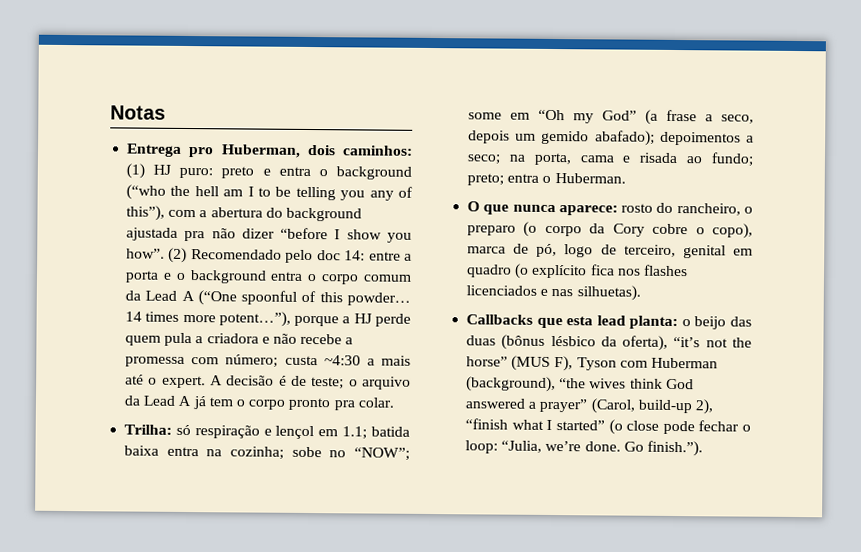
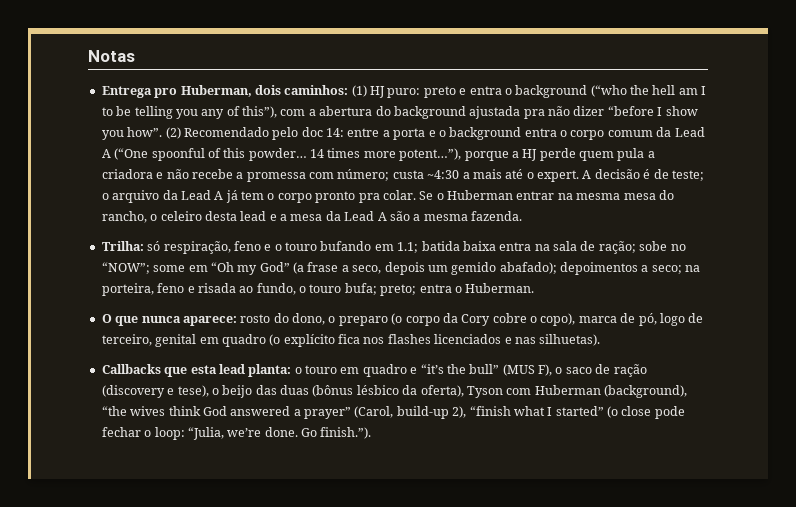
- A decisão é de teste; o arquivo da Lead A já tem o corpo pronto pra colar.
- Trilha: só respiração e lençol em 1.1; batida baixa entra na cozinha; sobe no “NOW”; some em “Oh my God” (a frase a seco, depois um gemido abafado); depoimentos a seco; na porta, cama e risada ao fundo; preto; entra o Huberman.
+ A decisão é de teste; o arquivo da Lead A já tem o corpo pronto pra colar. Se o Huberman entrar na mesma mesa do rancho, o celeiro desta lead e a mesa da Lead A são a mesma fazenda.
+ Trilha: só respiração, feno e o touro bufando em 1.1; batida baixa entra na sala de ração; sobe no “NOW”; some em “Oh my God” (a frase a seco, depois um gemido abafado); depoimentos a seco; na porteira, feno e risada ao fundo, o touro bufa; preto; entra o Huberman.
- O que nunca aparece: rosto do rancheiro, o preparo (o corpo da Cory cobre o copo), marca de pó, logo de terceiro, genital em quadro (o explícito fica nos flashes licenciados e nas silhuetas).
+ O que nunca aparece: rosto do dono, o preparo (o corpo da Cory cobre o copo), marca de pó, logo de terceiro, genital em quadro (o explícito fica nos flashes licenciados e nas silhuetas).
- Callbacks que esta lead planta: o beijo das duas (bônus lésbico da oferta), “it’s not the horse” (MUS F), Tyson com Huberman (background), “the wives think God answered a prayer” (Carol, build-up 2), “finish what I started” (o close pode fechar o loop: “Julia, we’re done.
+ Callbacks que esta lead planta: o touro em quadro e “it’s the bull” (MUS F), o saco de ração (discovery e tese), o beijo das duas (bônus lésbico da oferta), Tyson com Huberman (background), “the wives think God answered a prayer” (Carol, build-up 2), “finish what I started” (o close pode fechar o loop: “Julia, we’re done.

